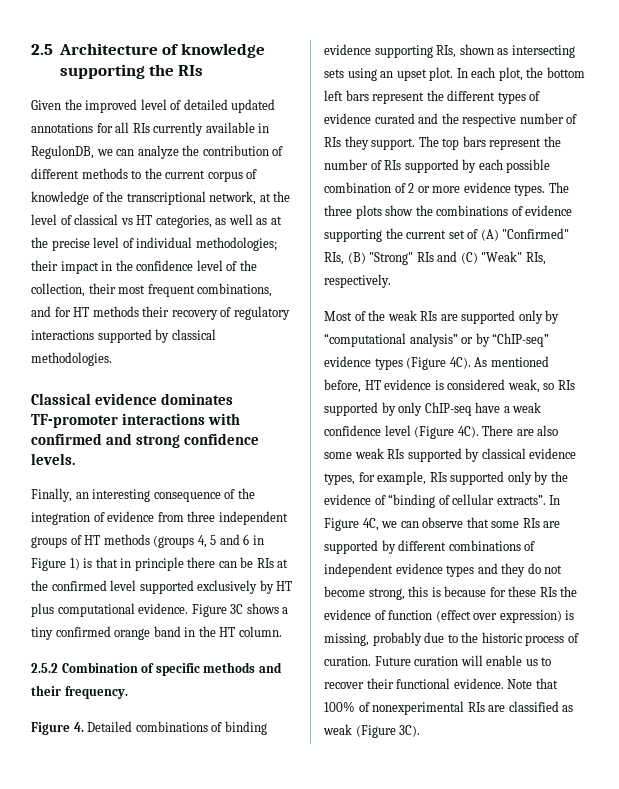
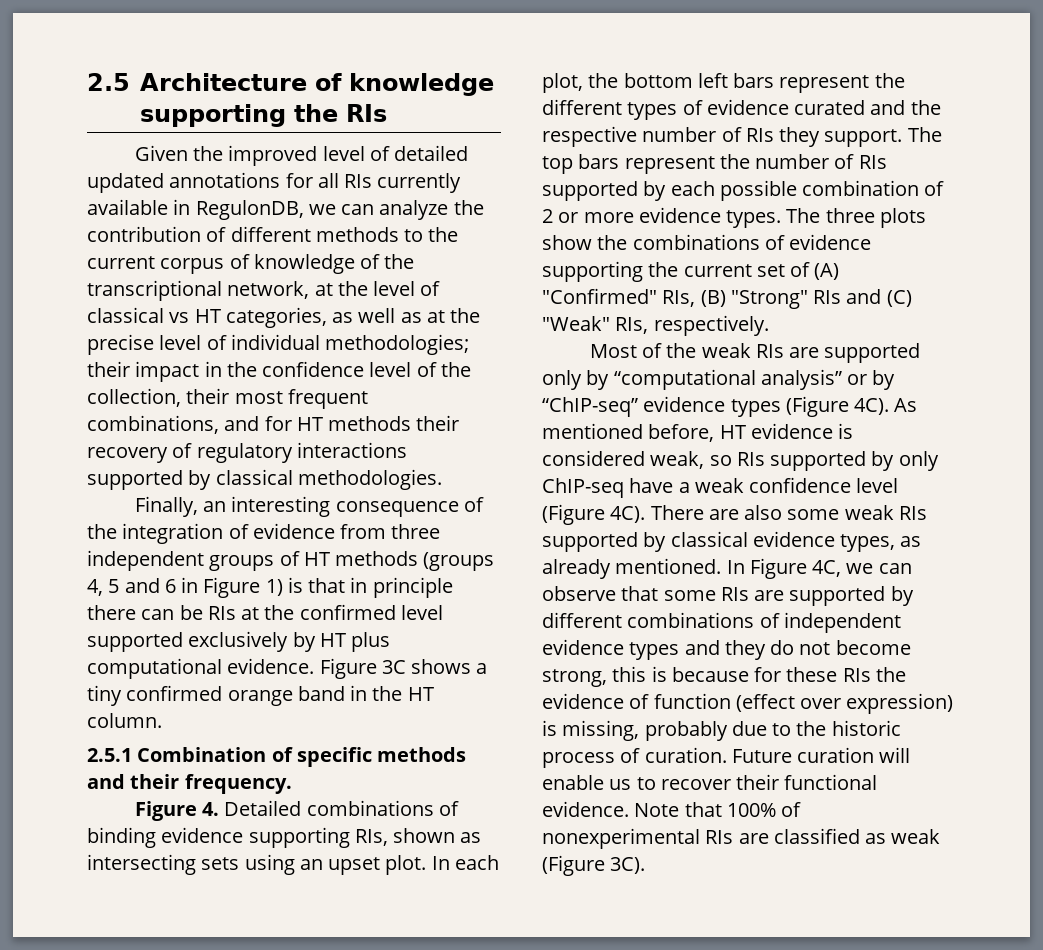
- Classical evidence dominates TF-promoter interactions with confirmed and strong confidence levels.
- 2.5.2 Combination of specific methods and their frequency.
+ 2.5.1 Combination of specific methods and their frequency.
- There are also some weak RIs supported by classical evidence types, for example, RIs supported only by the evidence of “binding of cellular extracts”.
+ There are also some weak RIs supported by classical evidence types, as already mentioned.

